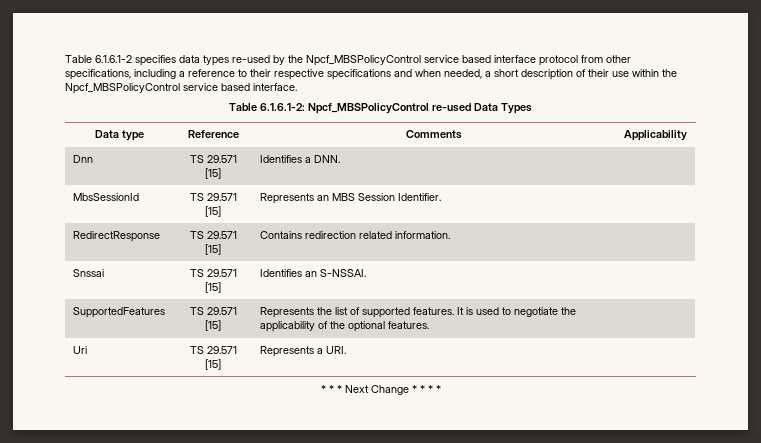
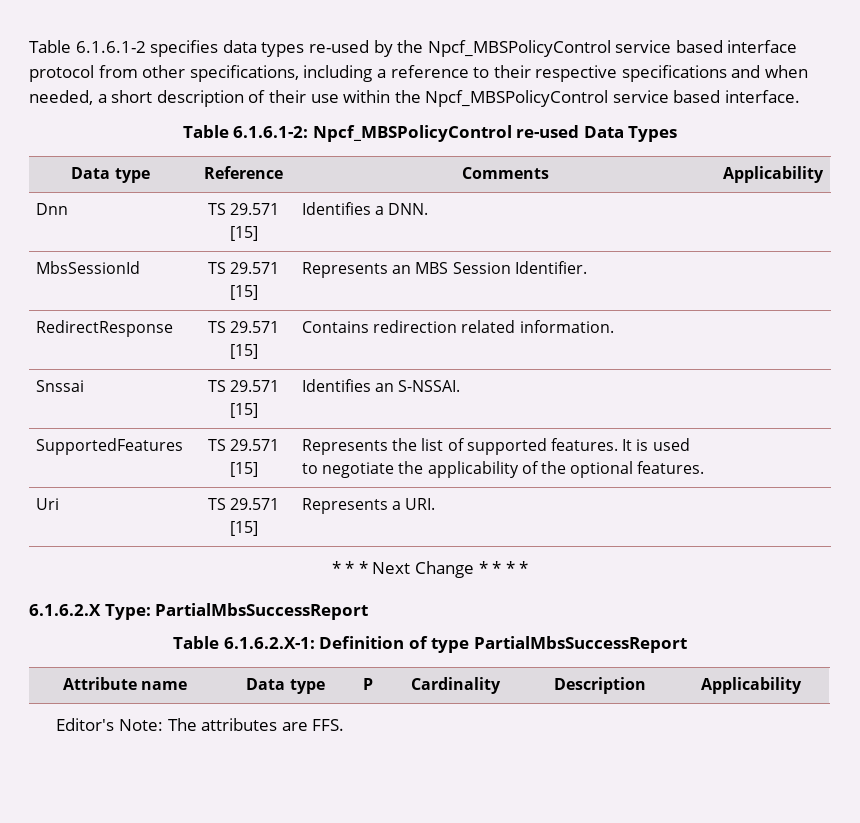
+ 6.1.6.2.X Type: PartialMbsSuccessReport
+ Table 6.1.6.2.X-1: Definition of type PartialMbsSuccessReport
+ Attribute name | Data type | P | Cardinality | Description | Applicability
+ Editor's Note: The attributes are FFS.

